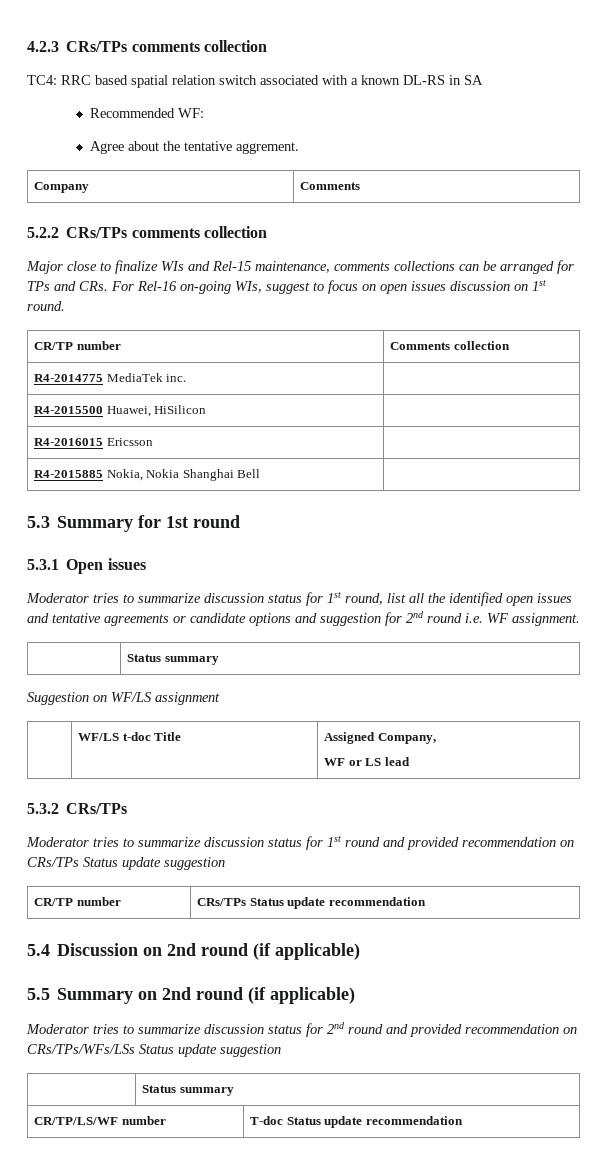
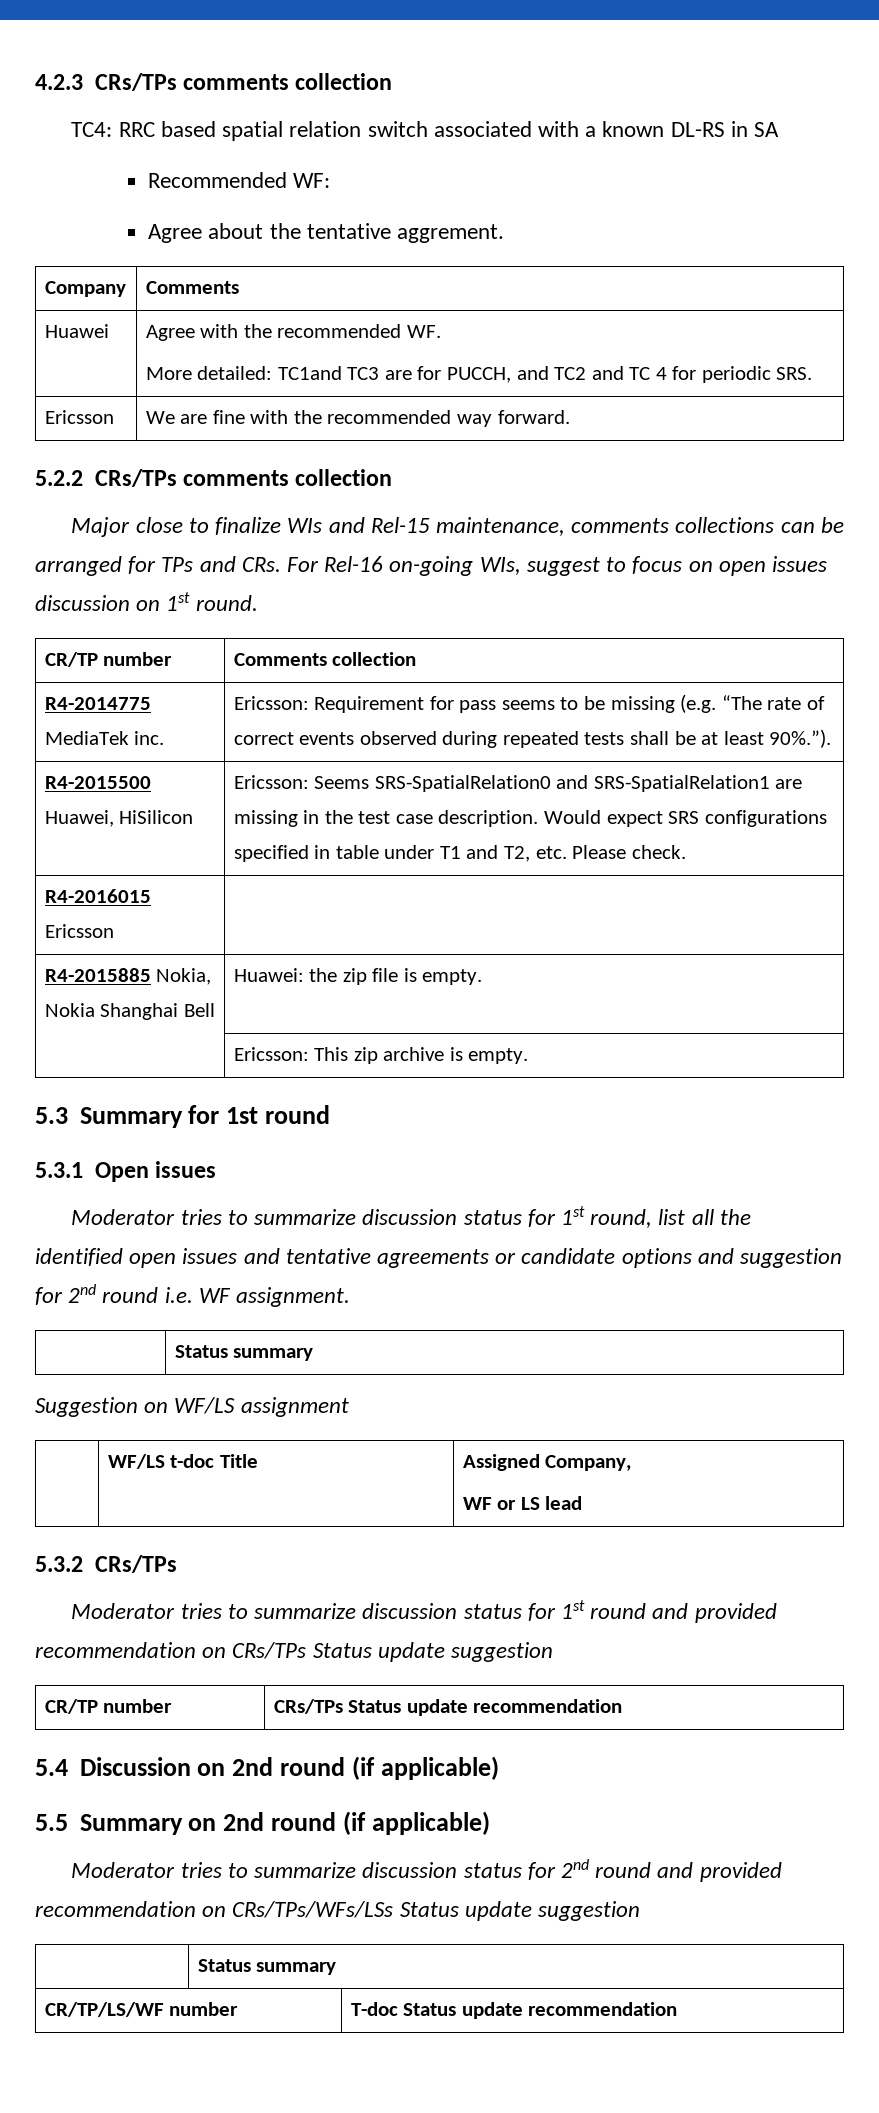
+ Huawei | Agree with the recommended WF.
+ More detailed: TC1and TC3 are for PUCCH, and TC2 and TC 4 for periodic SRS.
+ Ericsson | We are fine with the recommended way forward.
- R4-2014775 MediaTek inc. |
- R4-2015500 Huawei, HiSilicon |
+ R4-2014775 MediaTek inc. | Ericsson: Requirement for pass seems to be missing (e.g. “The rate of correct events observed during repeated tests shall be at least 90%.”).
+ R4-2015500 Huawei, HiSilicon | Ericsson: Seems SRS-SpatialRelation0 and SRS-SpatialRelation1 are missing in the test case description. Would expect SRS configurations specified in table under T1 and T2, etc. Please check.
- R4-2015885 Nokia, Nokia Shanghai Bell |
+ R4-2015885 Nokia, Nokia Shanghai Bell | Huawei: the zip file is empty.
+ | Ericsson: This zip archive is empty.

